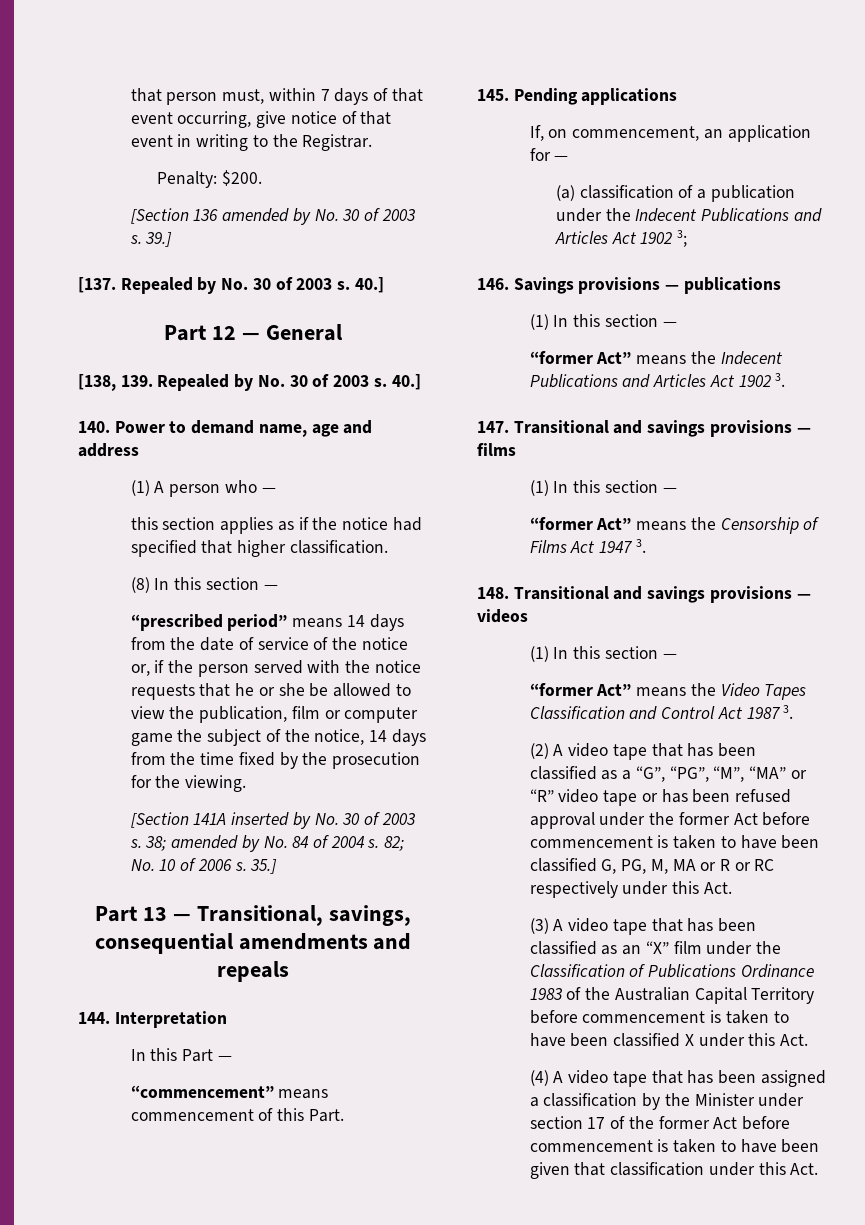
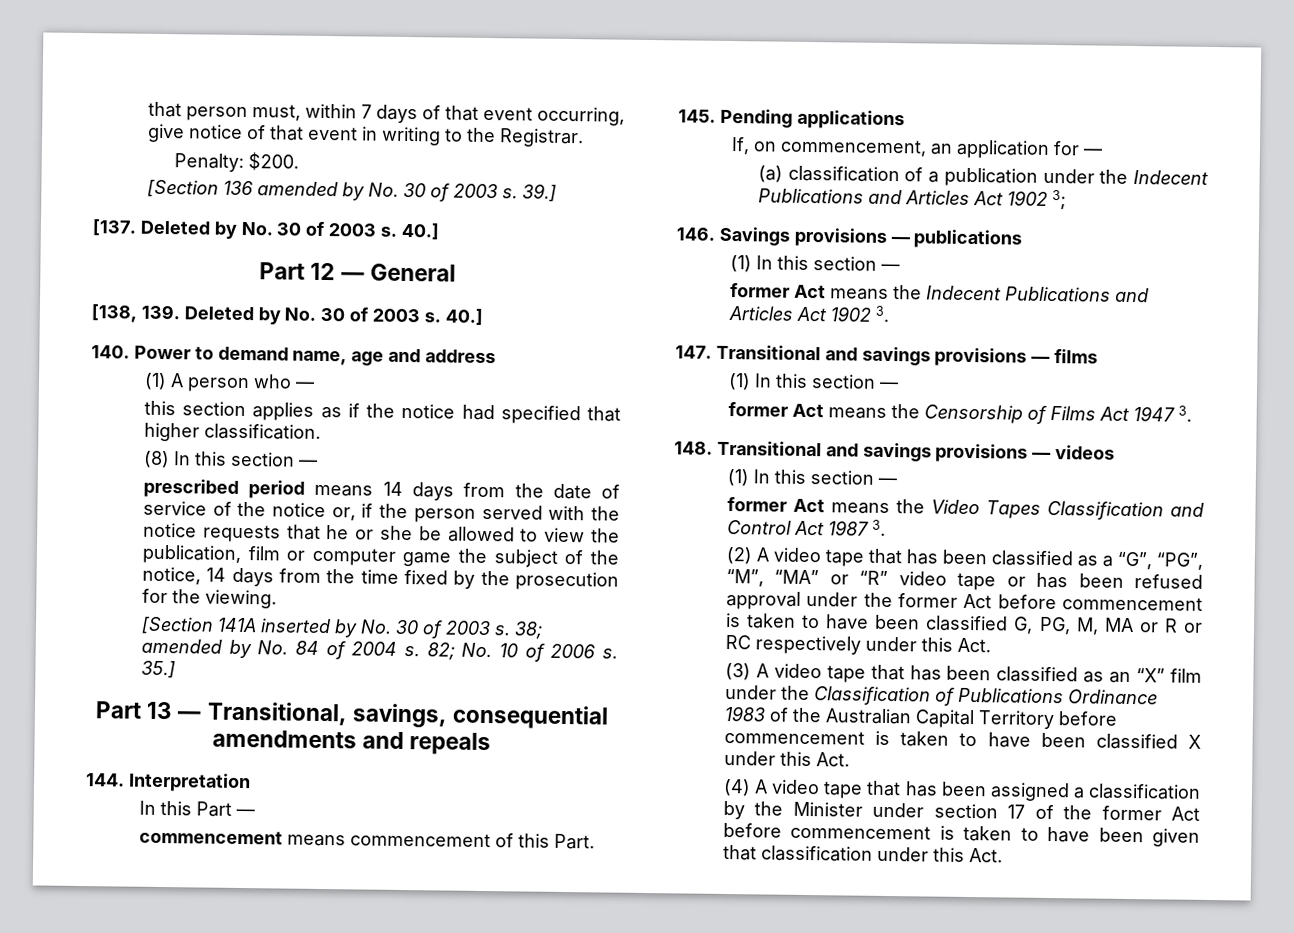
- [137. Repealed by No. 30 of 2003 s.
+ [137. Deleted by No. 30 of 2003 s.
- [138, 139. Repealed by No. 30 of 2003 s.
+ [138, 139. Deleted by No. 30 of 2003 s.
- “prescribed period” means 14 days from the date of service of the notice or, if the person served with the notice requests that he or she be allowed to view the publication, film or computer game the subject of the notice, 14 days from the time fixed by the prosecution for the viewing.
+ prescribed period means 14 days from the date of service of the notice or, if the person served with the notice requests that he or she be allowed to view the publication, film or computer game the subject of the notice, 14 days from the time fixed by the prosecution for the viewing.
- “commencement” means commencement of this Part.
+ commencement means commencement of this Part.
- “former Act” means the Indecent Publications and Articles Act 1902 3.
+ former Act means the Indecent Publications and Articles Act 1902 3.
- “former Act” means the Censorship of Films Act 1947 3.
+ former Act means the Censorship of Films Act 1947 3.
- “former Act” means the Video Tapes Classification and Control Act 1987 3.
+ former Act means the Video Tapes Classification and Control Act 1987 3.

